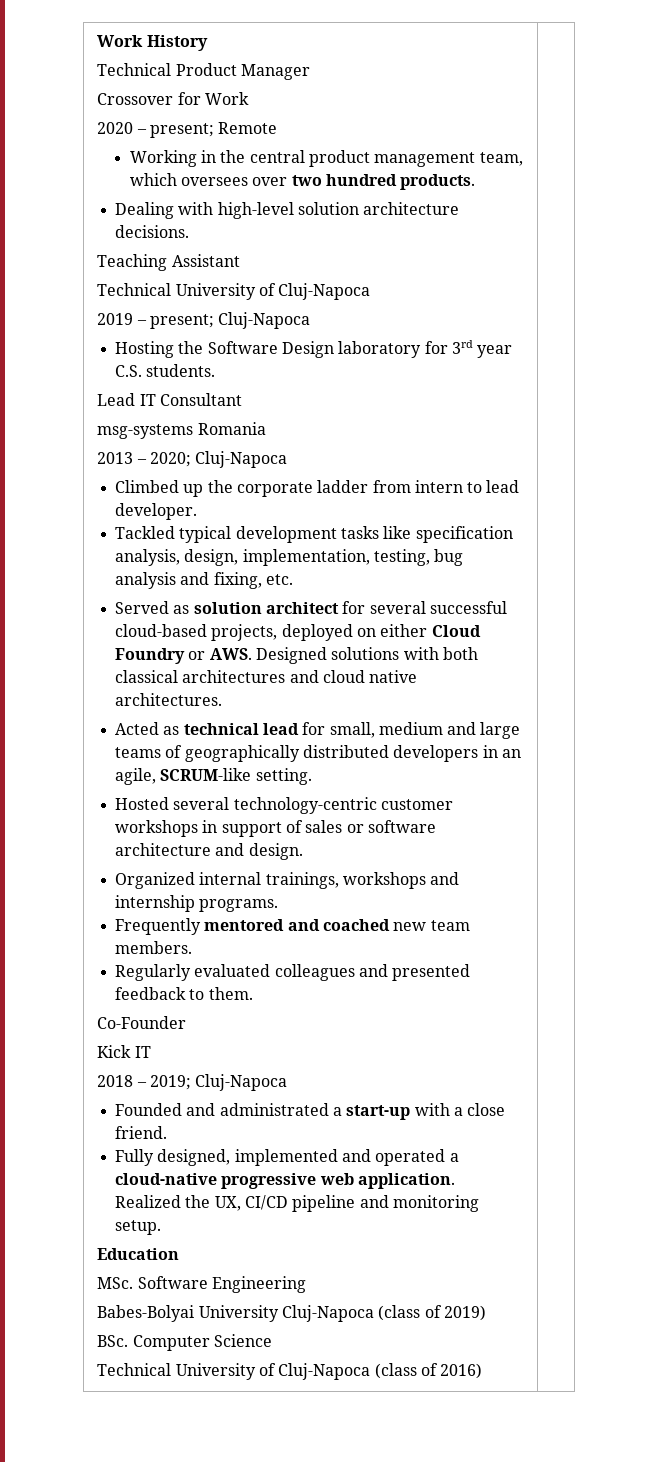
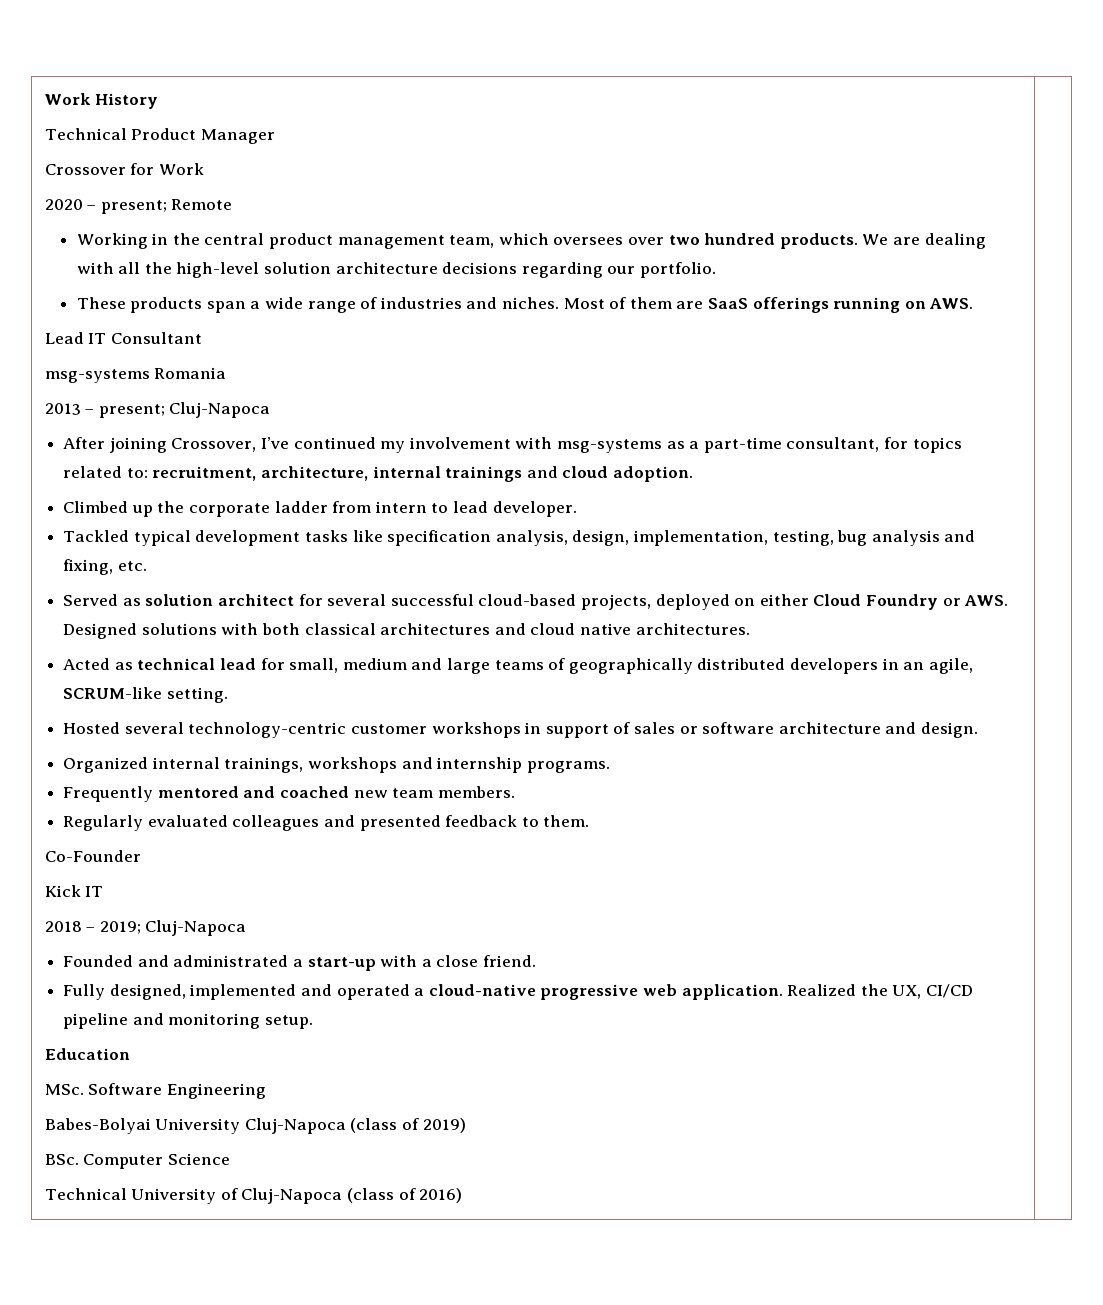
- Working in the central product management team, which oversees over two hundred products.
- Dealing with high-level solution architecture decisions.
- Teaching Assistant
- Technical University of Cluj-Napoca
- 2019 – present; Cluj-Napoca
- Hosting the Software Design laboratory for 3rd year C.S. students.
+ Working in the central product management team, which oversees over two hundred products. We are dealing with all the high-level solution architecture decisions regarding our portfolio.
+ These products span a wide range of industries and niches. Most of them are SaaS offerings running on AWS.
- 2013 – 2020; Cluj-Napoca
+ 2013 – present; Cluj-Napoca
+ After joining Crossover, I’ve continued my involvement with msg-systems as a part-time consultant, for topics related to: recruitment, architecture, internal trainings and cloud adoption.

